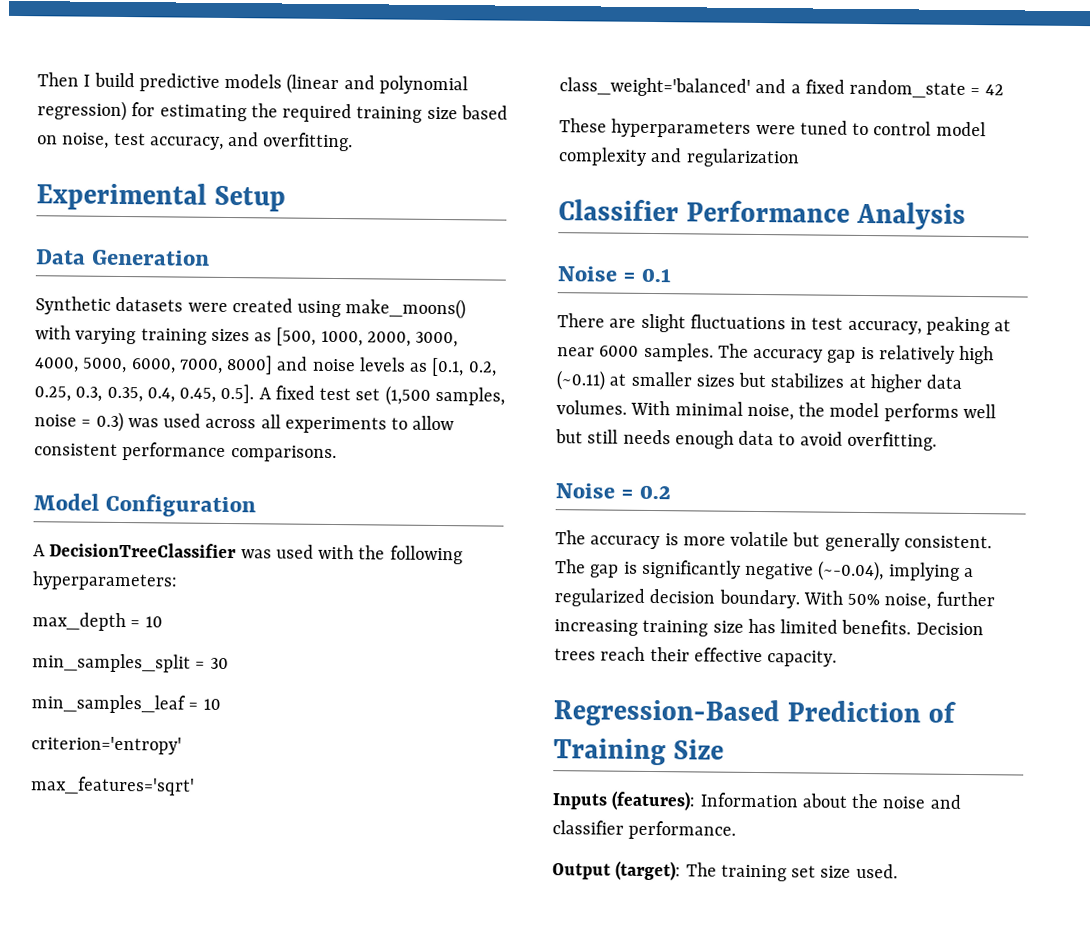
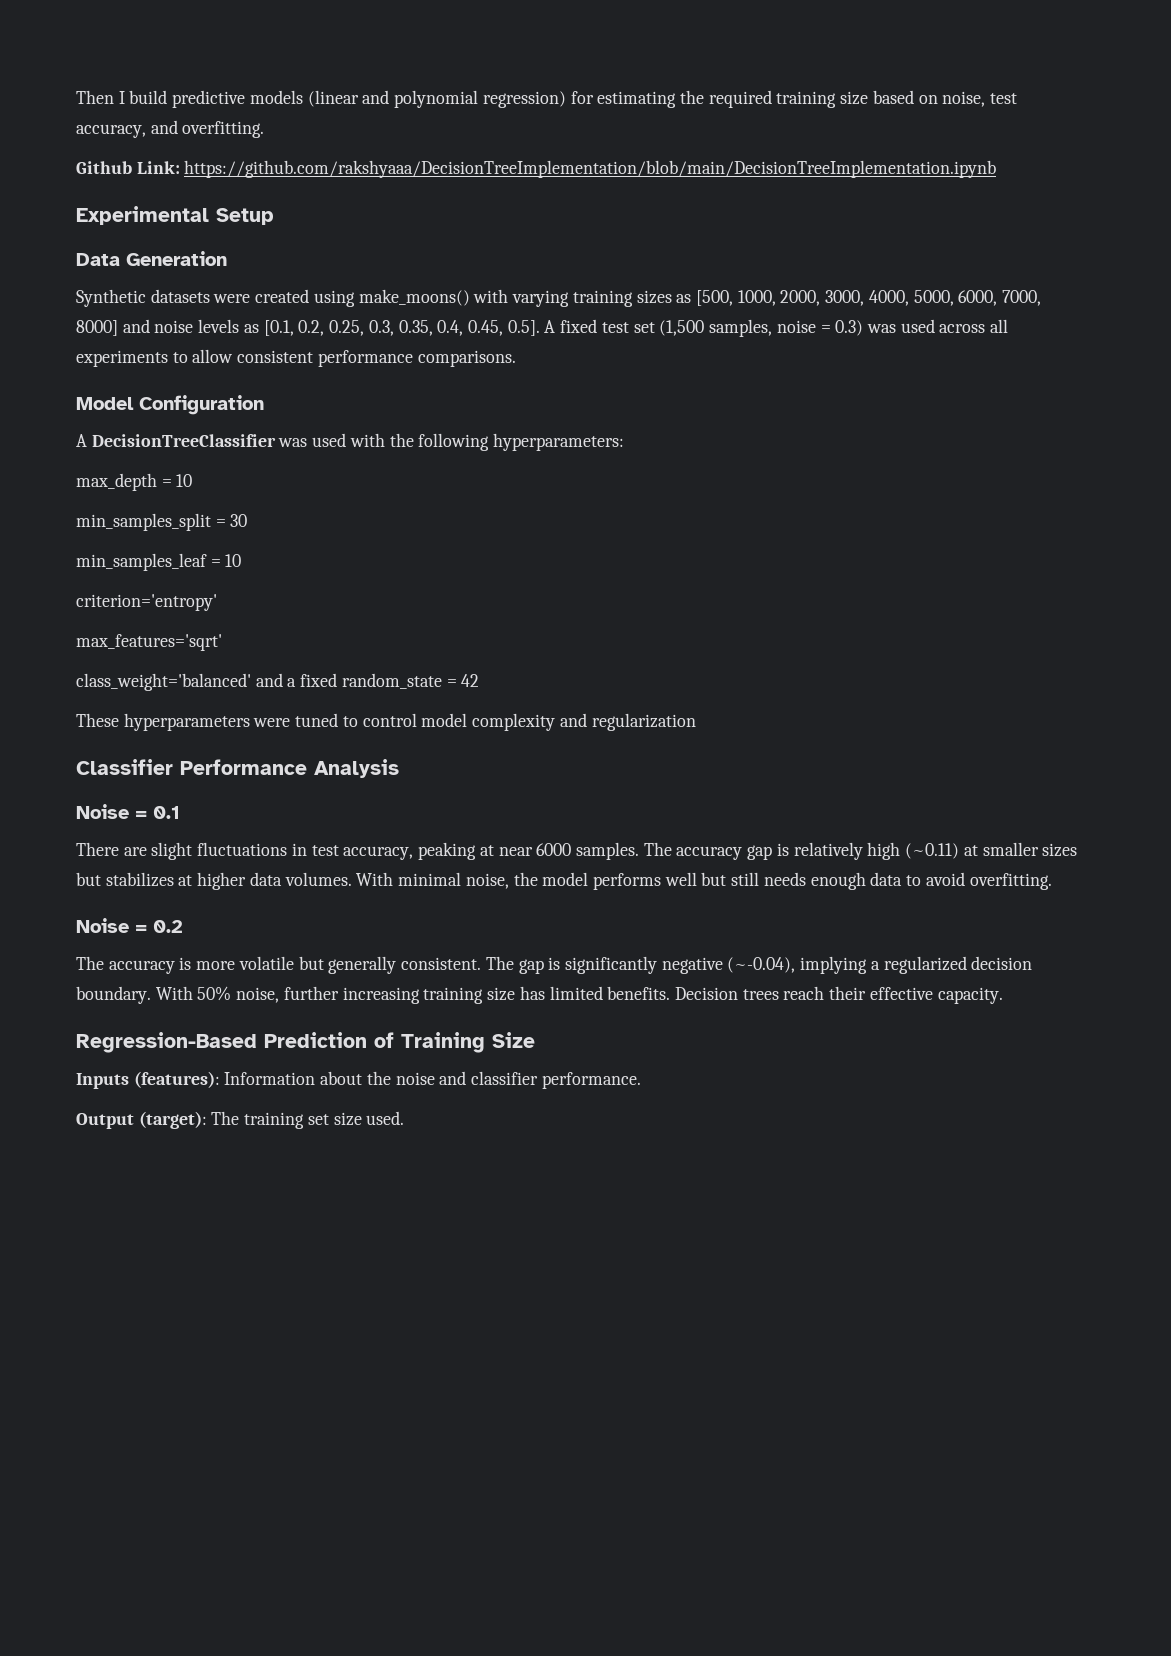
+ Github Link: https://github.com/rakshyaaa/DecisionTreeImplementation/blob/main/DecisionTreeImplementation.ipynb

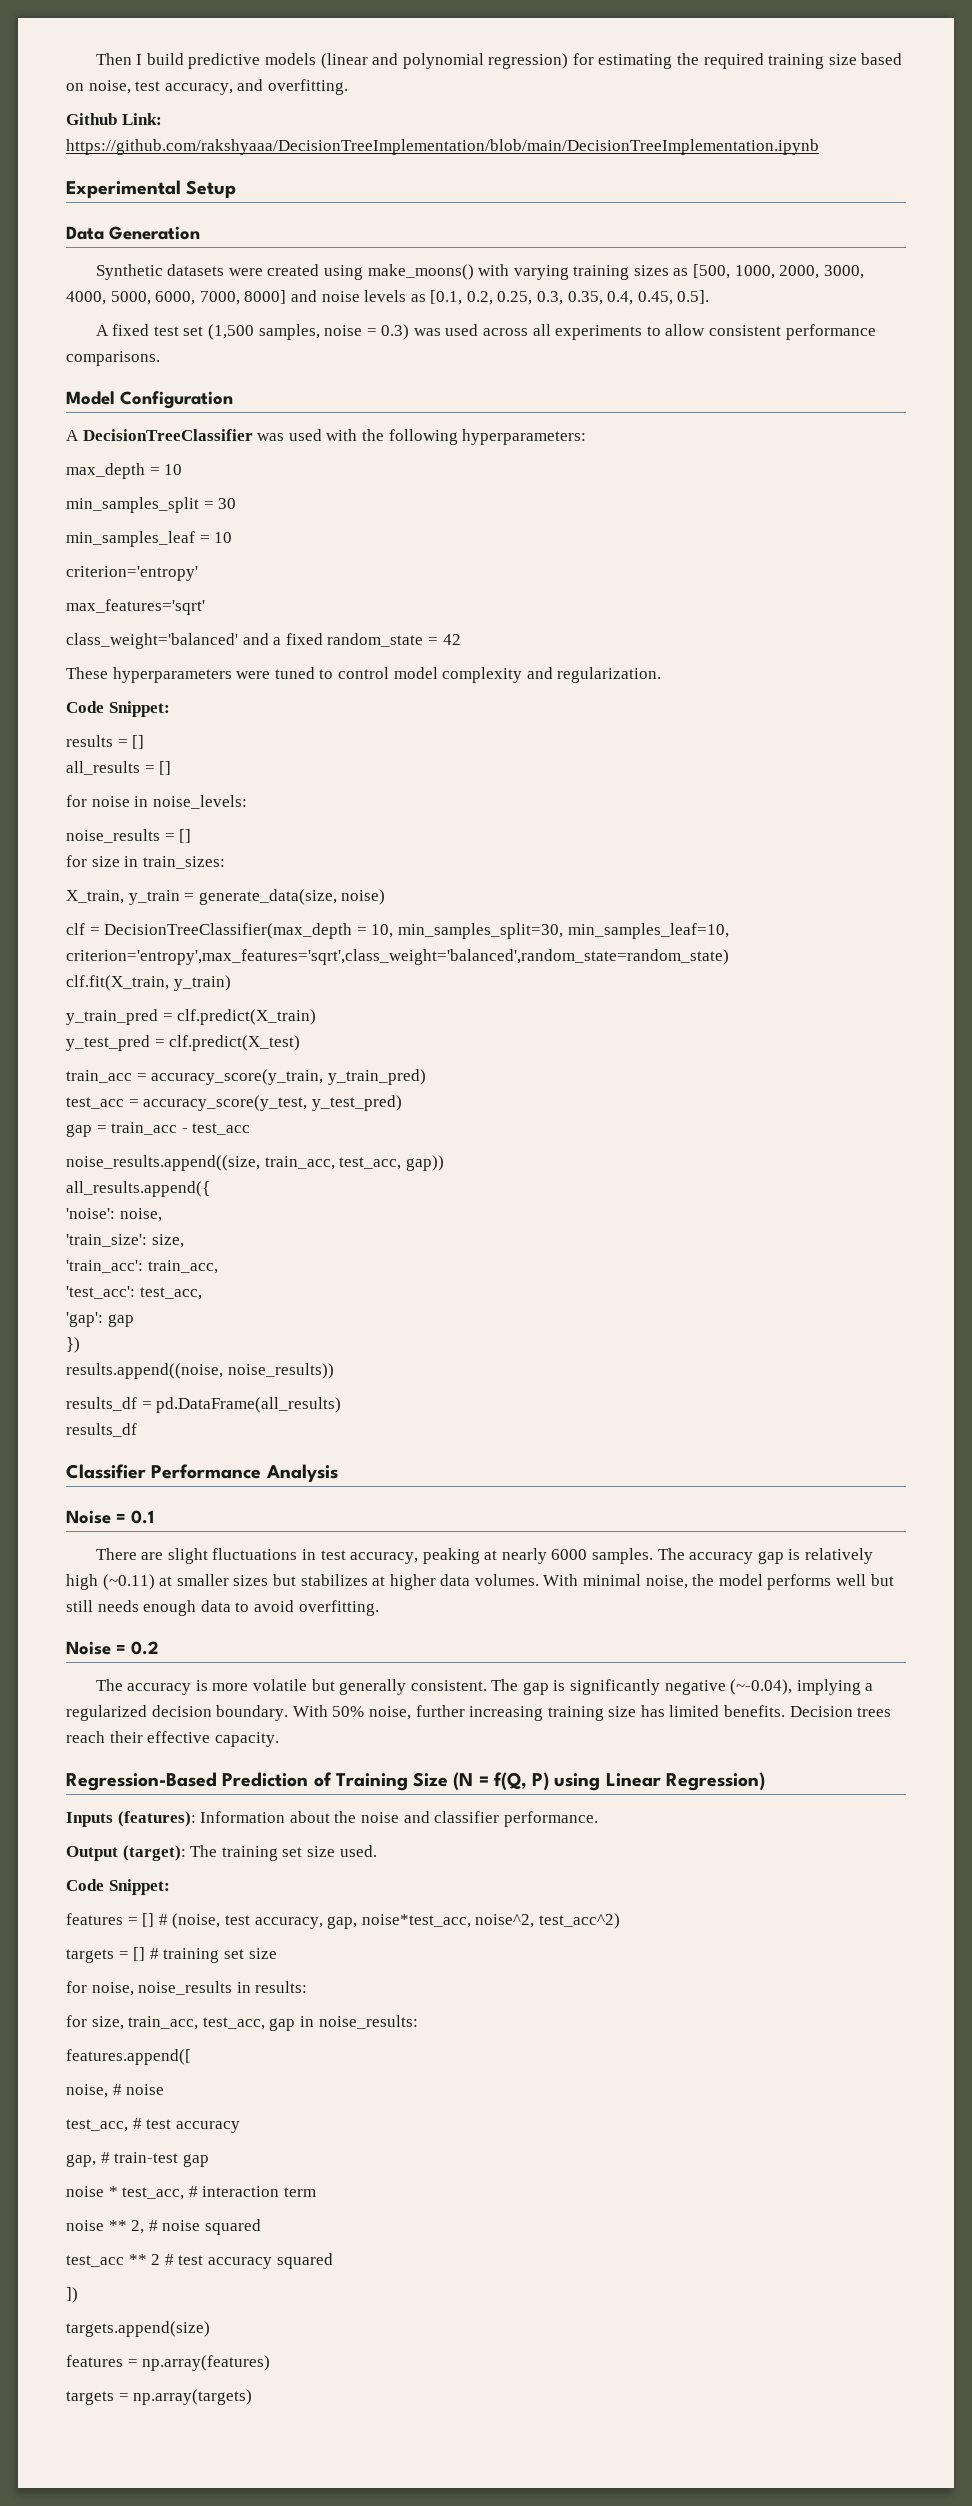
- Synthetic datasets were created using make_moons() with varying training sizes as [500, 1000, 2000, 3000, 4000, 5000, 6000, 7000, 8000] and noise levels as [0.1, 0.2, 0.25, 0.3, 0.35, 0.4, 0.45, 0.5]. A fixed test set (1,500 samples, noise = 0.3) was used across all experiments to allow consistent performance comparisons.
+ Synthetic datasets were created using make_moons() with varying training sizes as [500, 1000, 2000, 3000, 4000, 5000, 6000, 7000, 8000] and noise levels as [0.1, 0.2, 0.25, 0.3, 0.35, 0.4, 0.45, 0.5].
+ A fixed test set (1,500 samples, noise = 0.3) was used across all experiments to allow consistent performance comparisons.
- These hyperparameters were tuned to control model complexity and regularization
+ These hyperparameters were tuned to control model complexity and regularization.
+ Code Snippet:
+ results = []
+ all_results = []
+ for noise in noise_levels:
+ noise_results = []
+ for size in train_sizes:
+ X_train, y_train = generate_data(size, noise)
+ clf = DecisionTreeClassifier(max_depth = 10, min_samples_split=30, min_samples_leaf=10, criterion='entropy',max_features='sqrt',class_weight='balanced',random_state=random_state)
+ clf.fit(X_train, y_train)
+ y_train_pred = clf.predict(X_train)
+ y_test_pred = clf.predict(X_test)
+ train_acc = accuracy_score(y_train, y_train_pred)
+ test_acc = accuracy_score(y_test, y_test_pred)
+ gap = train_acc - test_acc
+ noise_results.append((size, train_acc, test_acc, gap))
+ all_results.append({
+ 'noise': noise,
+ 'train_size': size,
+ 'train_acc': train_acc,
+ 'test_acc': test_acc,
+ 'gap': gap
+ })
+ results.append((noise, noise_results))
+ results_df = pd.DataFrame(all_results)
+ results_df
- There are slight fluctuations in test accuracy, peaking at near 6000 samples.
+ There are slight fluctuations in test accuracy, peaking at nearly 6000 samples.
- Regression-Based Prediction of Training Size
+ Regression-Based Prediction of Training Size (N = f(Q, P) using Linear Regression)
  Output (target): The training set size used.
+ Code Snippet:
+ features = [] # (noise, test accuracy, gap, noise*test_acc, noise^2, test_acc^2)
+ targets = [] # training set size
+ for noise, noise_results in results:
+ for size, train_acc, test_acc, gap in noise_results:
+ features.append([
+ noise, # noise
+ test_acc, # test accuracy
+ gap, # train-test gap
+ noise * test_acc, # interaction term
+ noise ** 2, # noise squared
+ test_acc ** 2 # test accuracy squared
+ ])
+ targets.append(size)
+ features = np.array(features)
+ targets = np.array(targets)

